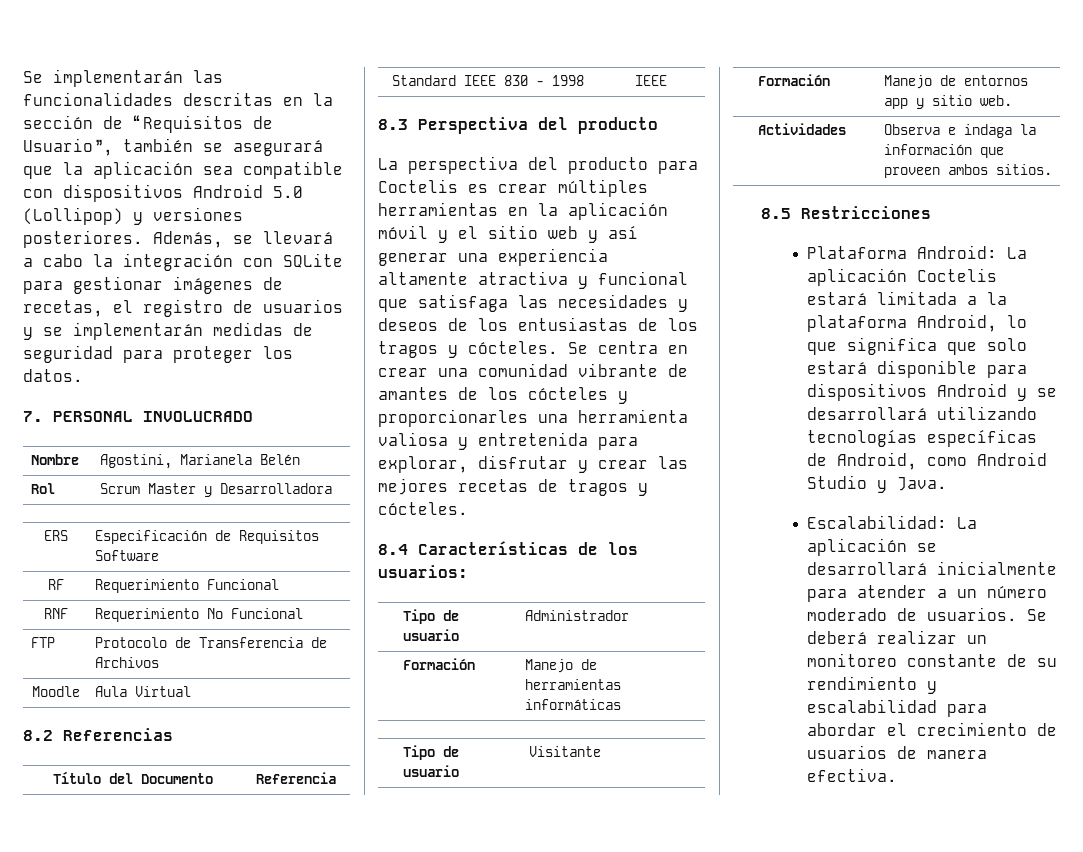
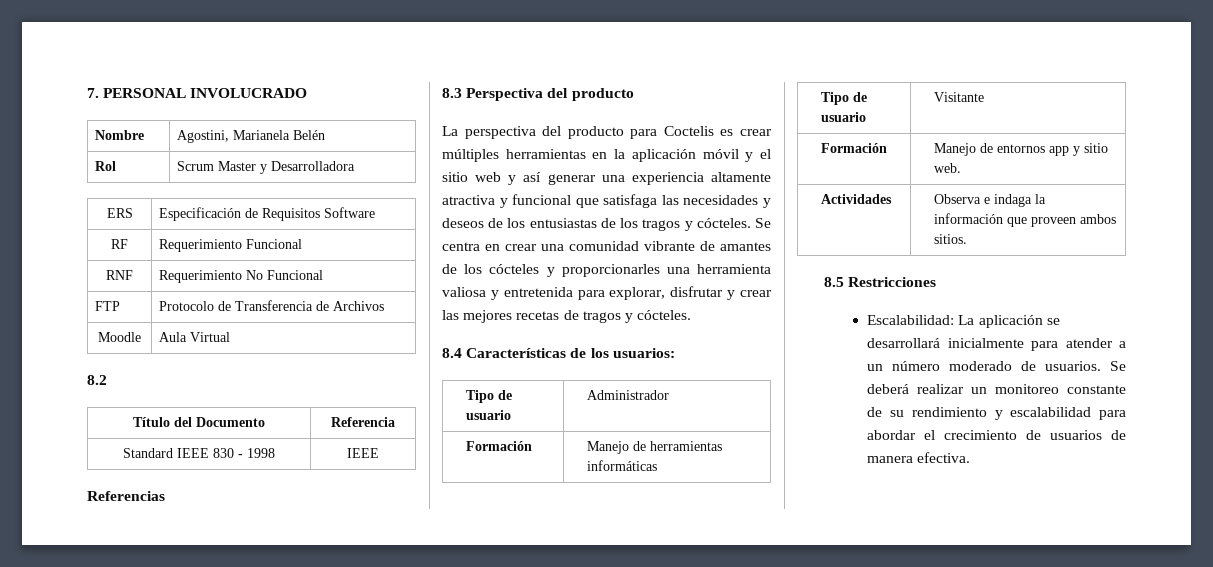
- Se implementarán las funcionalidades descritas en la sección de “Requisitos de Usuario”, también se asegurará que la aplicación sea compatible con dispositivos Android 5.0 (Lollipop) y versiones posteriores. Además, se llevará a cabo la integración con SQLite para gestionar imágenes de recetas, el registro de usuarios y se implementarán medidas de seguridad para proteger los datos.
- 8.2 Referencias
+ 8.2
+ Referencias
- Plataforma Android: La aplicación Coctelis estará limitada a la plataforma Android, lo que significa que solo estará disponible para dispositivos Android y se desarrollará utilizando tecnologías específicas de Android, como Android Studio y Java.

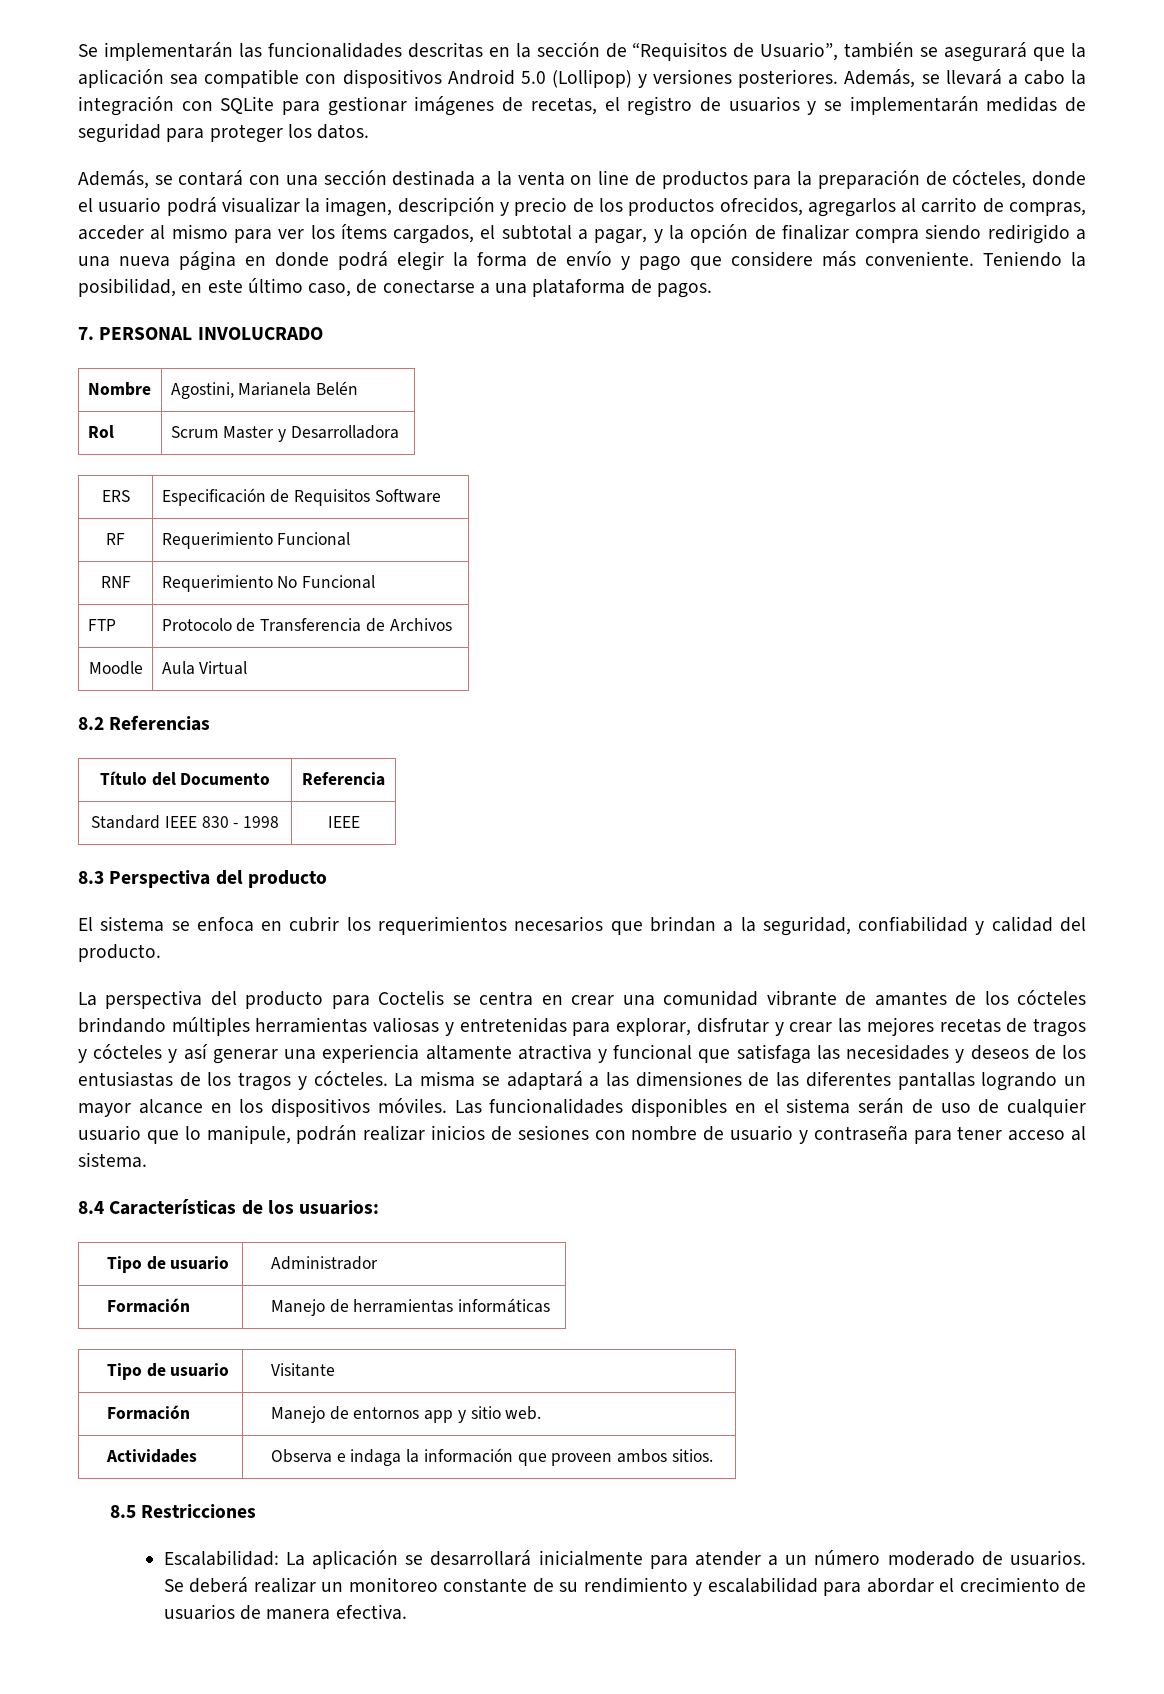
+ Se implementarán las funcionalidades descritas en la sección de “Requisitos de Usuario”, también se asegurará que la aplicación sea compatible con dispositivos Android 5.0 (Lollipop) y versiones posteriores. Además, se llevará a cabo la integración con SQLite para gestionar imágenes de recetas, el registro de usuarios y se implementarán medidas de seguridad para proteger los datos.
+ Además, se contará con una sección destinada a la venta on line de productos para la preparación de cócteles, donde el usuario podrá visualizar la imagen, descripción y precio de los productos ofrecidos, agregarlos al carrito de compras, acceder al mismo para ver los ítems cargados, el subtotal a pagar, y la opción de finalizar compra siendo redirigido a una nueva página en donde podrá elegir la forma de envío y pago que considere más conveniente. Teniendo la posibilidad, en este último caso, de conectarse a una plataforma de pagos.
- 8.2
+ 8.2 Referencias
- Referencias
+ El sistema se enfoca en cubrir los requerimientos necesarios que brindan a la seguridad, confiabilidad y calidad del producto.
- La perspectiva del producto para Coctelis es crear múltiples herramientas en la aplicación móvil y el sitio web y así generar una experiencia altamente atractiva y funcional que satisfaga las necesidades y deseos de los entusiastas de los tragos y cócteles.
+ La perspectiva del producto para Coctelis se centra en crear una comunidad vibrante de amantes de los cócteles brindando múltiples herramientas valiosas y entretenidas para explorar, disfrutar y crear las mejores recetas de tragos y cócteles y así generar una experiencia altamente atractiva y funcional que satisfaga las necesidades y deseos de los entusiastas de los tragos y cócteles.
- Se centra en crear una comunidad vibrante de amantes de los cócteles y proporcionarles una herramienta valiosa y entretenida para explorar, disfrutar y crear las mejores recetas de tragos y cócteles.
+ La misma se adaptará a las dimensiones de las diferentes pantallas logrando un mayor alcance en los dispositivos móviles. Las funcionalidades disponibles en el sistema serán de uso de cualquier usuario que lo manipule, podrán realizar inicios de sesiones con nombre de usuario y contraseña para tener acceso al sistema.

